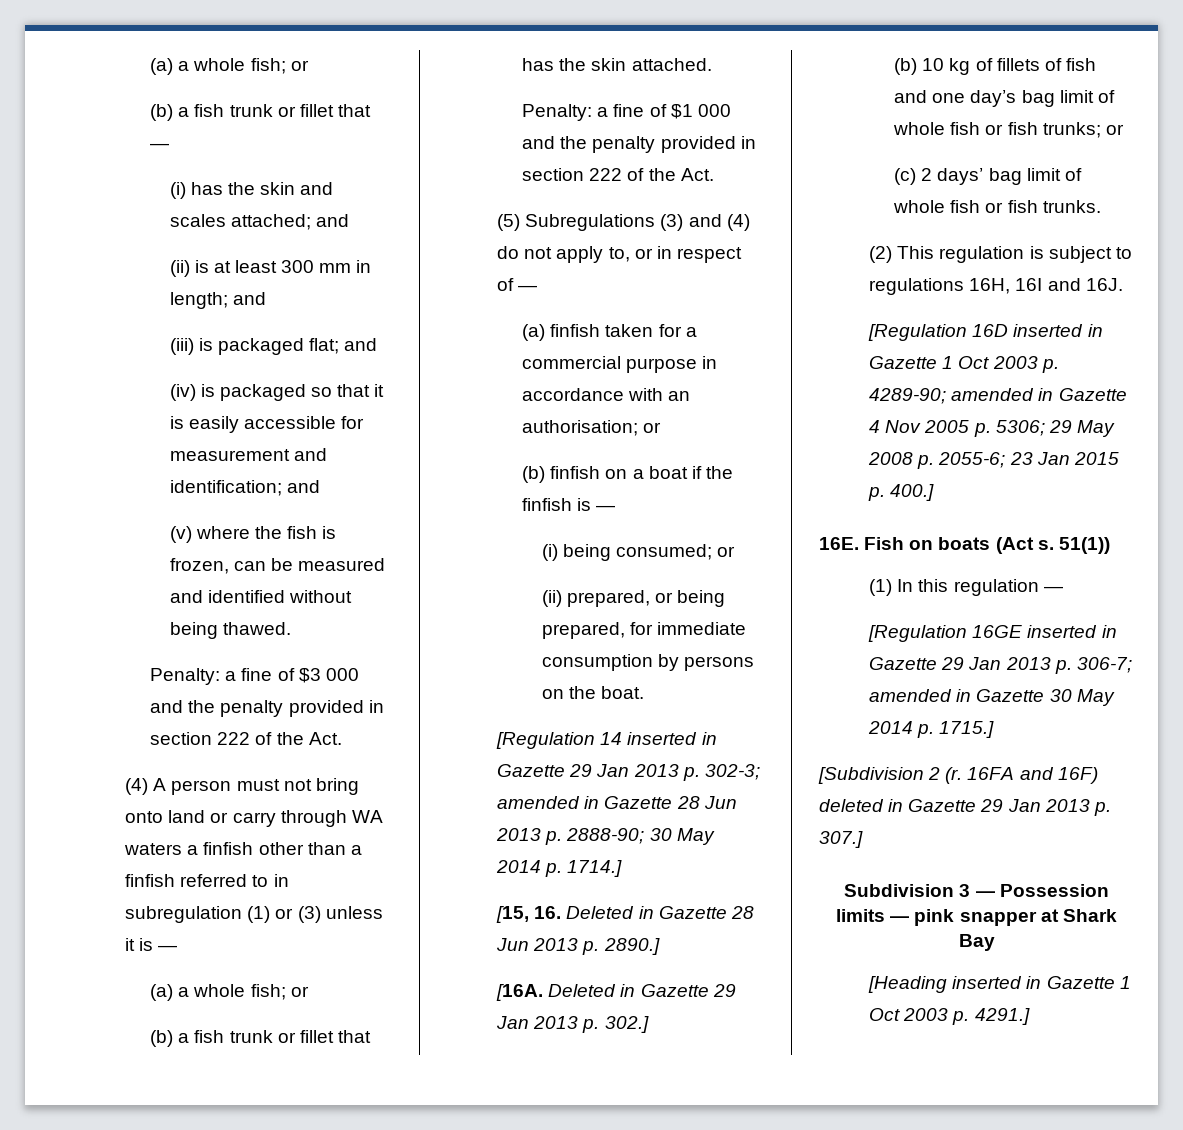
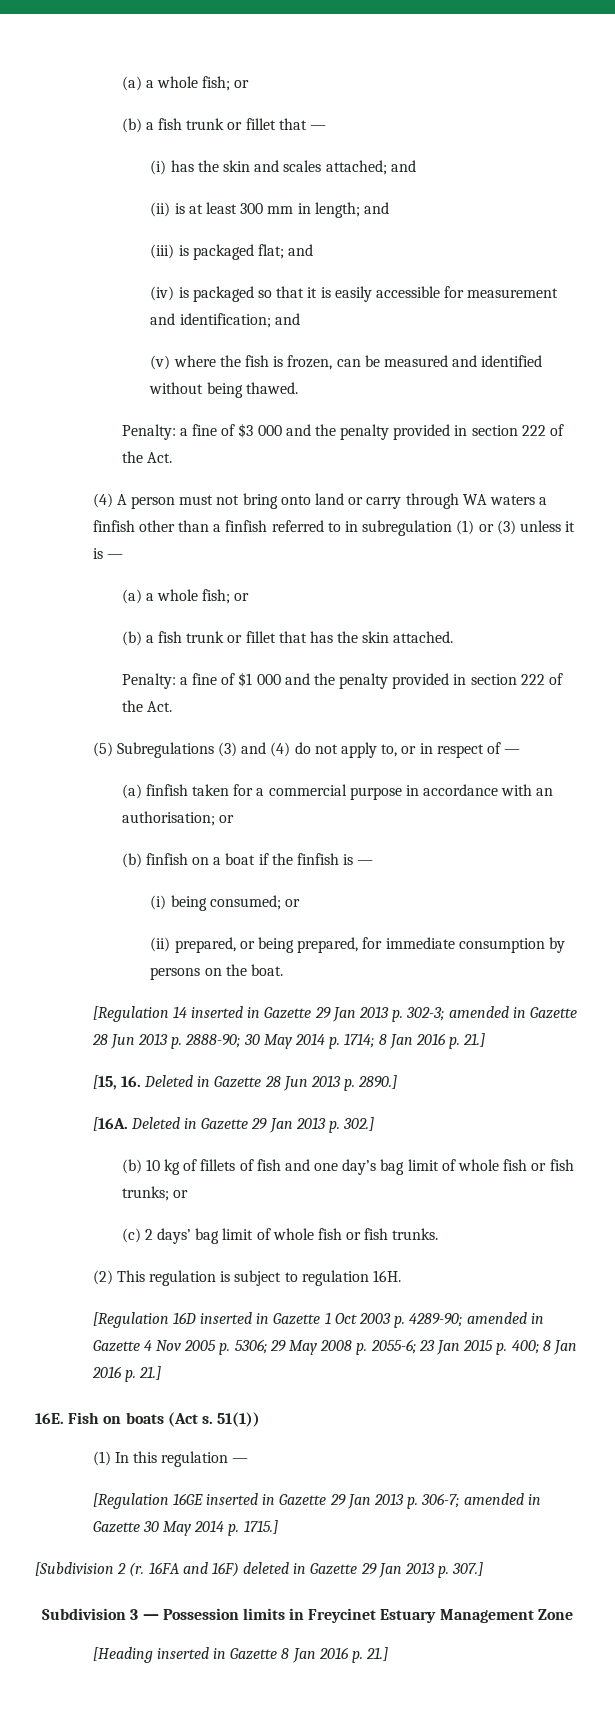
- [Regulation 14 inserted in Gazette 29 Jan 2013 p. 302-3; amended in Gazette 28 Jun 2013 p. 2888-90; 30 May 2014 p. 1714.]
+ [Regulation 14 inserted in Gazette 29 Jan 2013 p. 302-3; amended in Gazette 28 Jun 2013 p. 2888-90; 30 May 2014 p. 1714; 8 Jan 2016 p. 21.]
- (2) This regulation is subject to regulations 16H, 16I and 16J.
+ (2) This regulation is subject to regulation 16H.
- [Regulation 16D inserted in Gazette 1 Oct 2003 p. 4289-90; amended in Gazette 4 Nov 2005 p. 5306; 29 May 2008 p. 2055-6; 23 Jan 2015 p. 400.]
+ [Regulation 16D inserted in Gazette 1 Oct 2003 p. 4289-90; amended in Gazette 4 Nov 2005 p. 5306; 29 May 2008 p. 2055-6; 23 Jan 2015 p. 400; 8 Jan 2016 p. 21.]
- Subdivision 3 — Possession limits — pink snapper at Shark Bay
+ Subdivision 3 — Possession limits in Freycinet Estuary Management Zone
- [Heading inserted in Gazette 1 Oct 2003 p. 4291.]
+ [Heading inserted in Gazette 8 Jan 2016 p. 21.]

